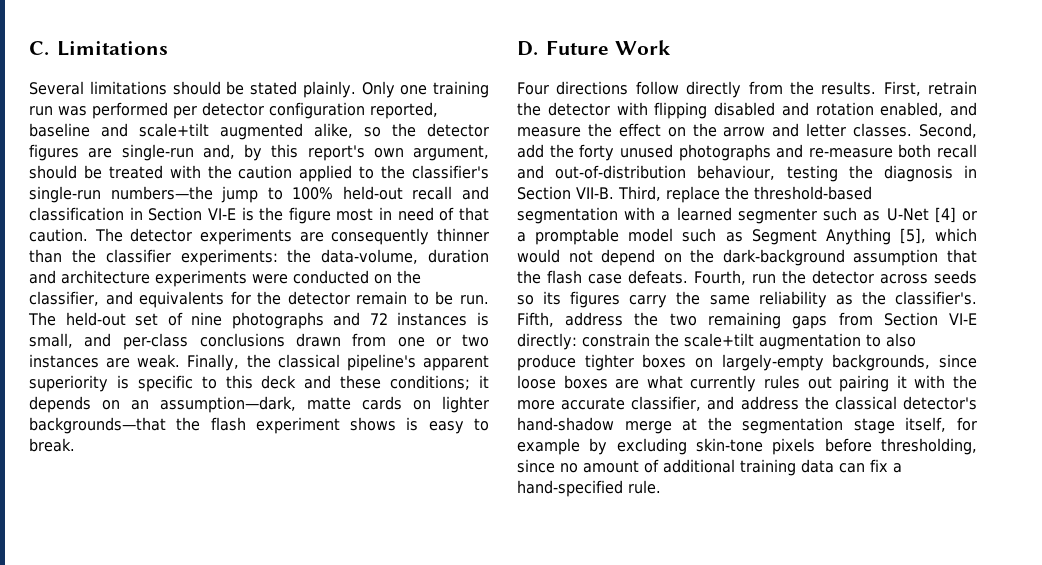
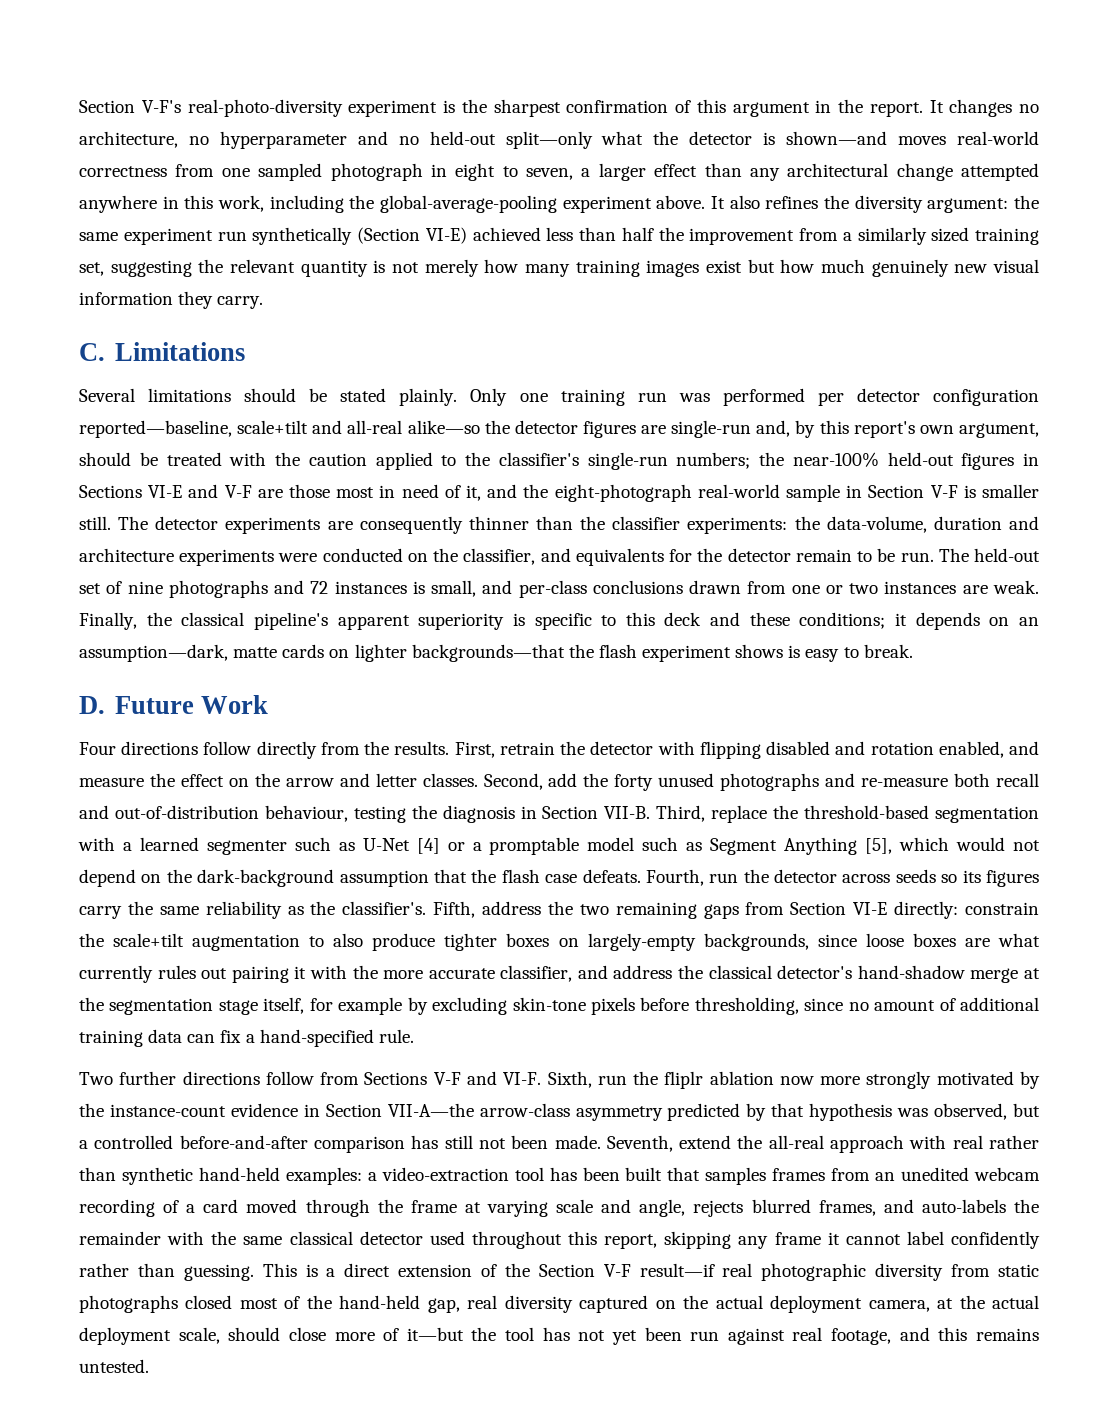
+ Section V-F's real-photo-diversity experiment is the sharpest confirmation of this argument in the report. It changes no architecture, no hyperparameter and no held-out split—only what the detector is shown—and moves real-world correctness from one sampled photograph in eight to seven, a larger effect than any architectural change attempted anywhere in this work, including the global-average-pooling experiment above. It also refines the diversity argument: the same experiment run synthetically (Section VI-E) achieved less than half the improvement from a similarly sized training set, suggesting the relevant quantity is not merely how many training images exist but how much genuinely new visual information they carry.
- Only one training run was performed per detector configuration reported, baseline and scale+tilt augmented alike, so the detector figures are single-run and, by this report's own argument, should be treated with the caution applied to the classifier's single-run numbers—the jump to 100% held-out recall and classification in Section VI-E is the figure most in need of that caution.
+ Only one training run was performed per detector configuration reported—baseline, scale+tilt and all-real alike—so the detector figures are single-run and, by this report's own argument, should be treated with the caution applied to the classifier's single-run numbers; the near-100% held-out figures in Sections VI-E and V-F are those most in need of it, and the eight-photograph real-world sample in Section V-F is smaller still.
+ Two further directions follow from Sections V-F and VI-F. Sixth, run the fliplr ablation now more strongly motivated by the instance-count evidence in Section VII-A—the arrow-class asymmetry predicted by that hypothesis was observed, but a controlled before-and-after comparison has still not been made. Seventh, extend the all-real approach with real rather than synthetic hand-held examples: a video-extraction tool has been built that samples frames from an unedited webcam recording of a card moved through the frame at varying scale and angle, rejects blurred frames, and auto-labels the remainder with the same classical detector used throughout this report, skipping any frame it cannot label confidently rather than guessing. This is a direct extension of the Section V-F result—if real photographic diversity from static photographs closed most of the hand-held gap, real diversity captured on the actual deployment camera, at the actual deployment scale, should close more of it—but the tool has not yet been run against real footage, and this remains untested.

